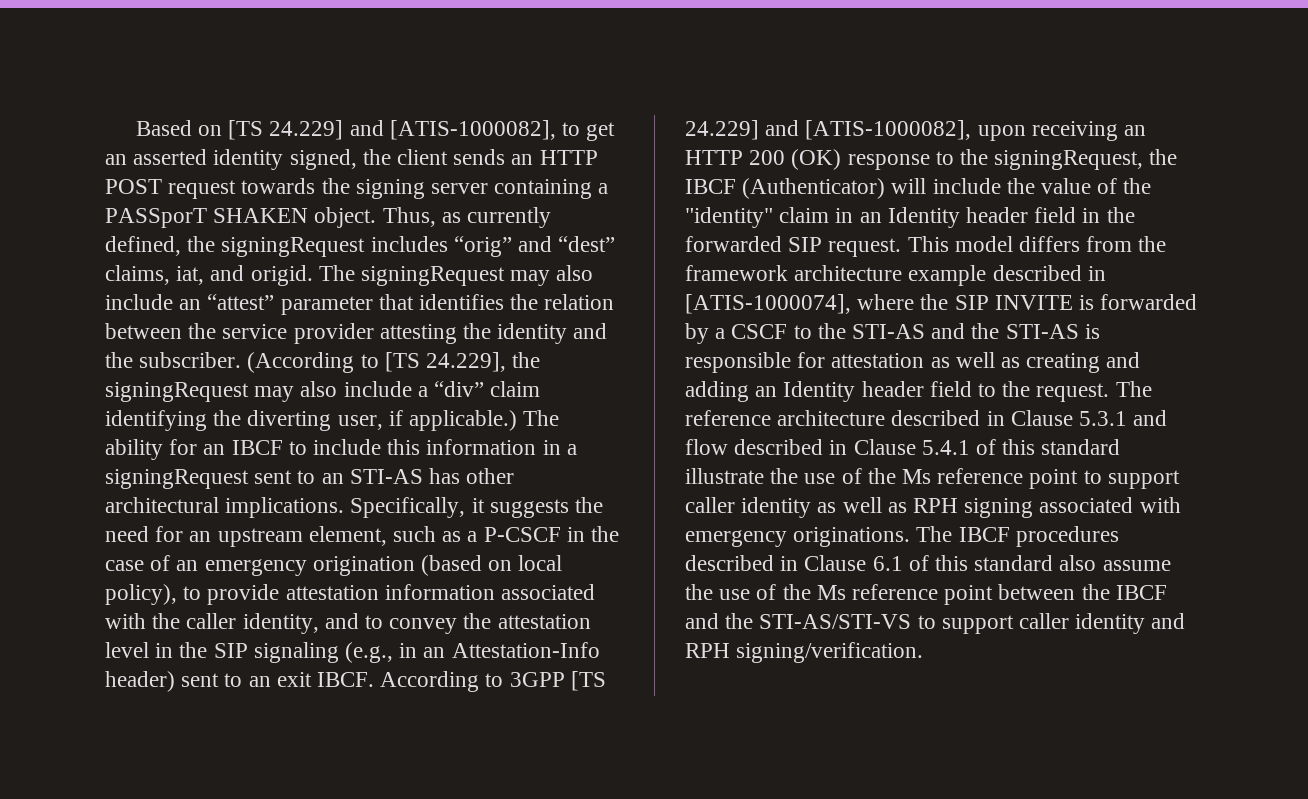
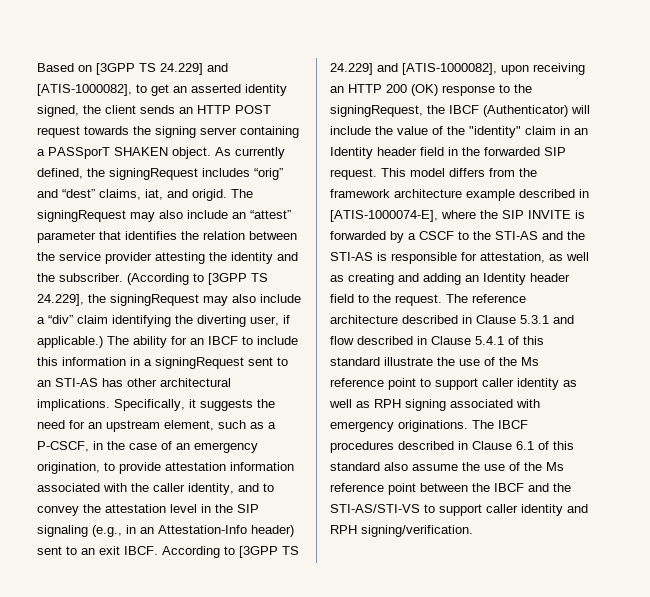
- Based on [TS 24.229] and [ATIS-1000082], to get an asserted identity signed, the client sends an HTTP POST request towards the signing server containing a PASSporT SHAKEN object.
+ Based on [3GPP TS 24.229] and [ATIS-1000082], to get an asserted identity signed, the client sends an HTTP POST request towards the signing server containing a PASSporT SHAKEN object.
- Thus, as currently defined, the signingRequest includes “orig” and “dest” claims, iat, and origid.
+ As currently defined, the signingRequest includes “orig” and “dest” claims, iat, and origid.
- (According to [TS 24.229], the signingRequest may also include a “div” claim identifying the diverting user, if applicable.)
+ (According to [3GPP TS 24.229], the signingRequest may also include a “div” claim identifying the diverting user, if applicable.)
- Specifically, it suggests the need for an upstream element, such as a P-CSCF in the case of an emergency origination (based on local policy), to provide attestation information associated with the caller identity, and to convey the attestation level in the SIP signaling (e.g., in an Attestation-Info header) sent to an exit IBCF.
+ Specifically, it suggests the need for an upstream element, such as a P-CSCF, in the case of an emergency origination, to provide attestation information associated with the caller identity, and to convey the attestation level in the SIP signaling (e.g., in an Attestation-Info header) sent to an exit IBCF.
- According to 3GPP [TS 24.229] and [ATIS-1000082], upon receiving an HTTP 200 (OK) response to the signingRequest, the IBCF (Authenticator) will include the value of the "identity" claim in an Identity header field in the forwarded SIP request.
+ According to [3GPP TS 24.229] and [ATIS-1000082], upon receiving an HTTP 200 (OK) response to the signingRequest, the IBCF (Authenticator) will include the value of the "identity" claim in an Identity header field in the forwarded SIP request.
- This model differs from the framework architecture example described in [ATIS-1000074], where the SIP INVITE is forwarded by a CSCF to the STI-AS and the STI-AS is responsible for attestation as well as creating and adding an Identity header field to the request.
+ This model differs from the framework architecture example described in [ATIS-1000074-E], where the SIP INVITE is forwarded by a CSCF to the STI-AS and the STI-AS is responsible for attestation, as well as creating and adding an Identity header field to the request.

